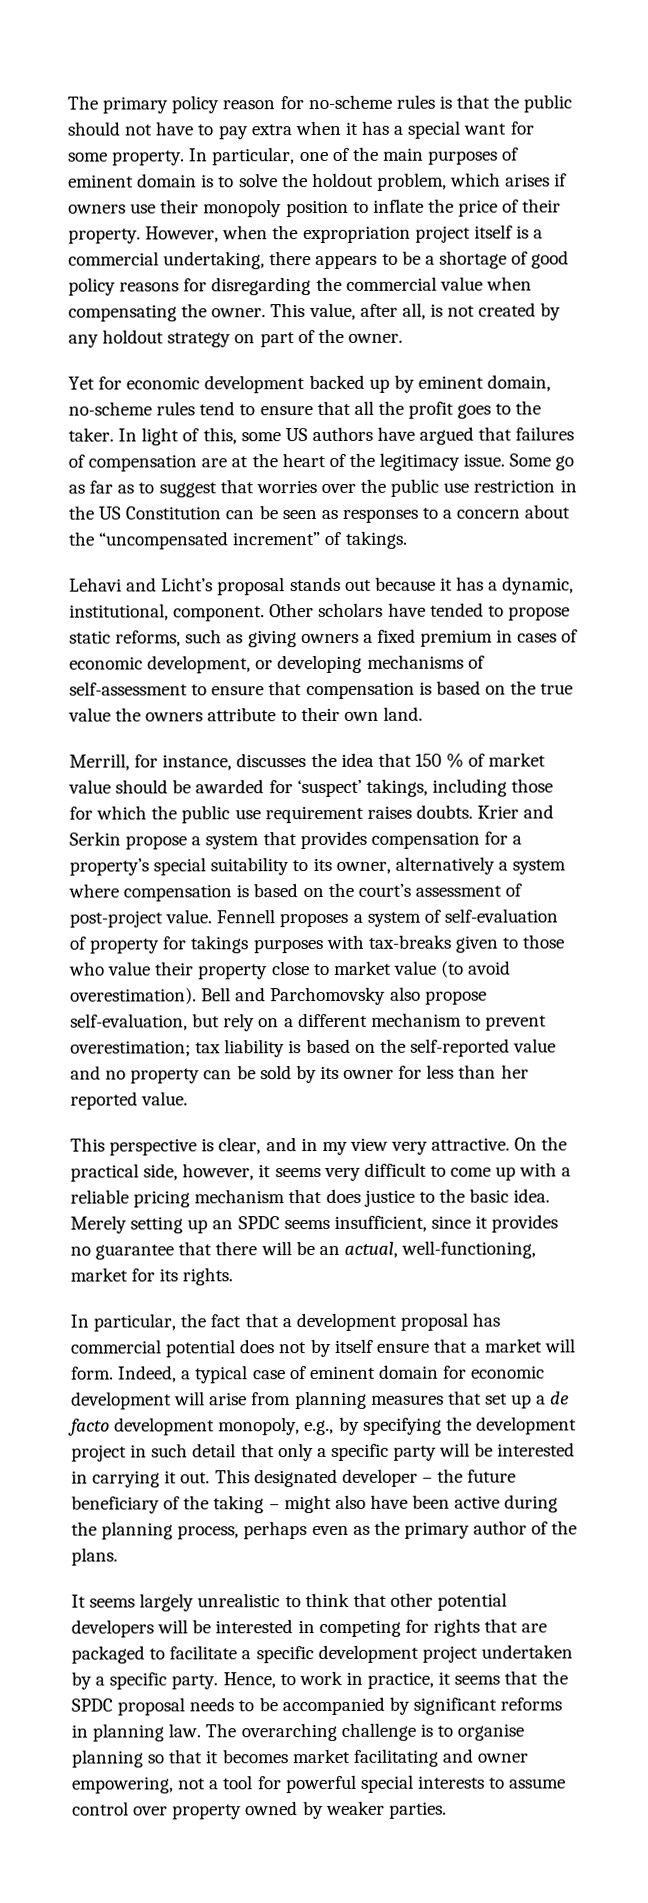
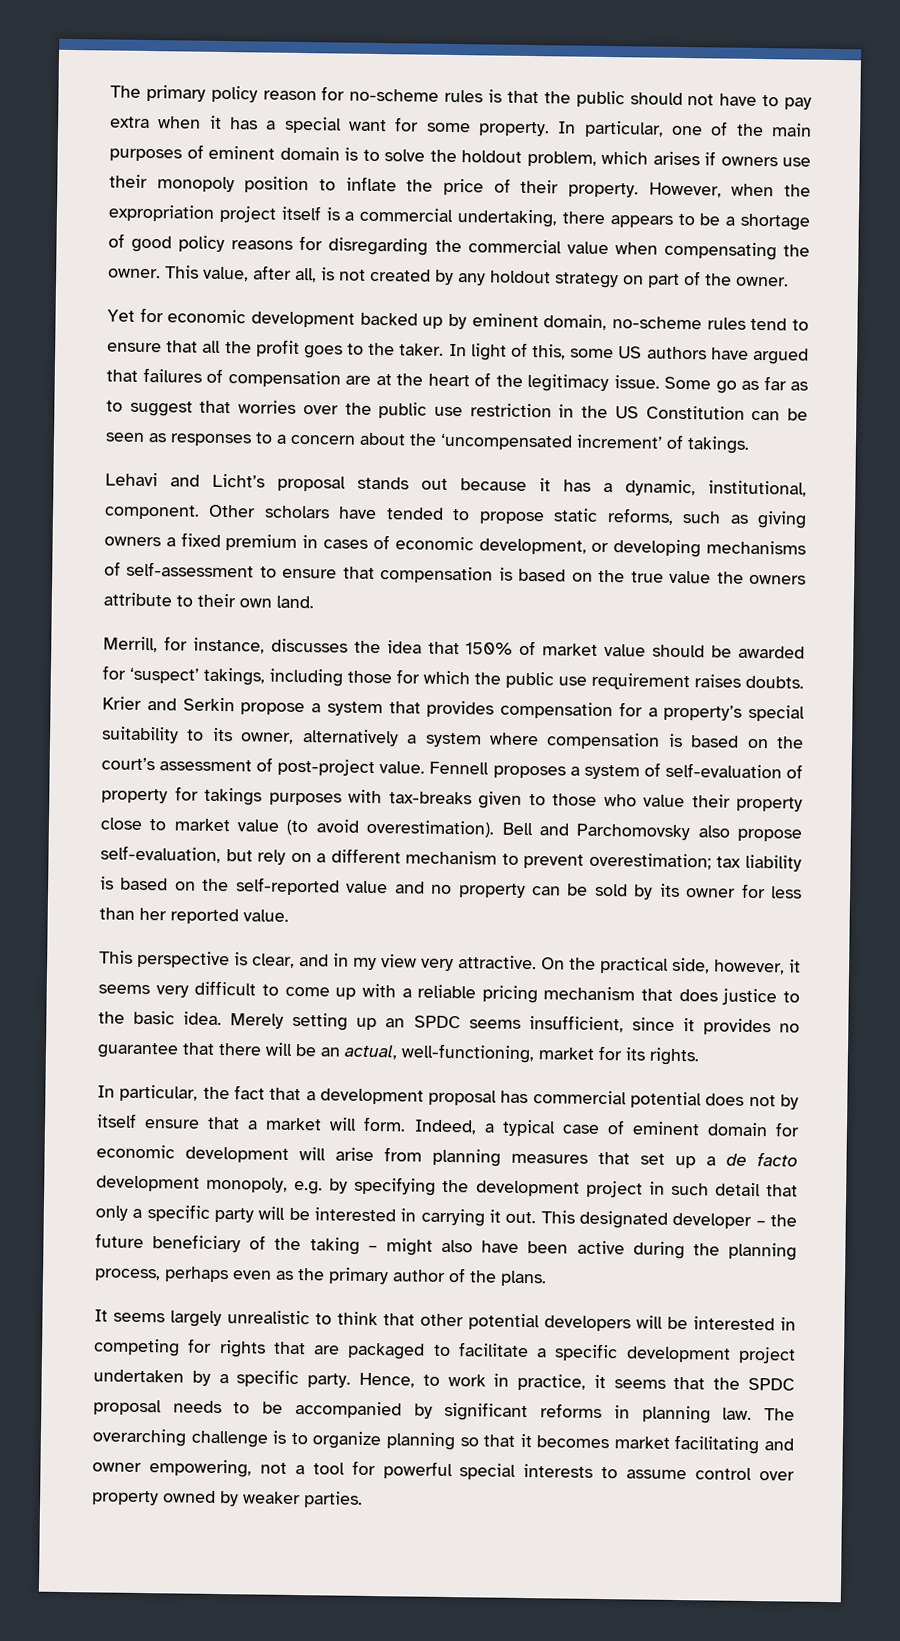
- Some go as far as to suggest that worries over the public use restriction in the US Constitution can be seen as responses to a concern about the “uncompensated increment” of takings.
+ Some go as far as to suggest that worries over the public use restriction in the US Constitution can be seen as responses to a concern about the ‘uncompensated increment’ of takings.
- Merrill, for instance, discusses the idea that 150 % of market value should be awarded for ‘suspect’ takings, including those for which the public use requirement raises doubts.
+ Merrill, for instance, discusses the idea that 150% of market value should be awarded for ‘suspect’ takings, including those for which the public use requirement raises doubts.
- Indeed, a typical case of eminent domain for economic development will arise from planning measures that set up a de facto development monopoly, e.g., by specifying the development project in such detail that only a specific party will be interested in carrying it out.
+ Indeed, a typical case of eminent domain for economic development will arise from planning measures that set up a de facto development monopoly, e.g. by specifying the development project in such detail that only a specific party will be interested in carrying it out.
- The overarching challenge is to organise planning so that it becomes market facilitating and owner empowering, not a tool for powerful special interests to assume control over property owned by weaker parties.
+ The overarching challenge is to organize planning so that it becomes market facilitating and owner empowering, not a tool for powerful special interests to assume control over property owned by weaker parties.

